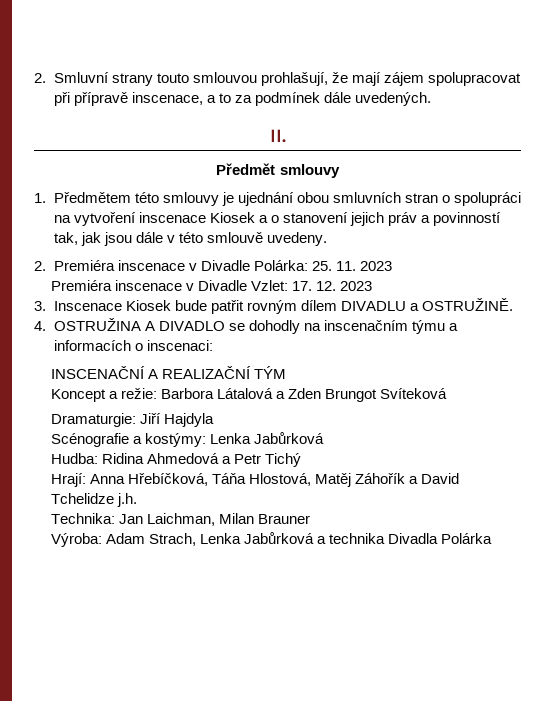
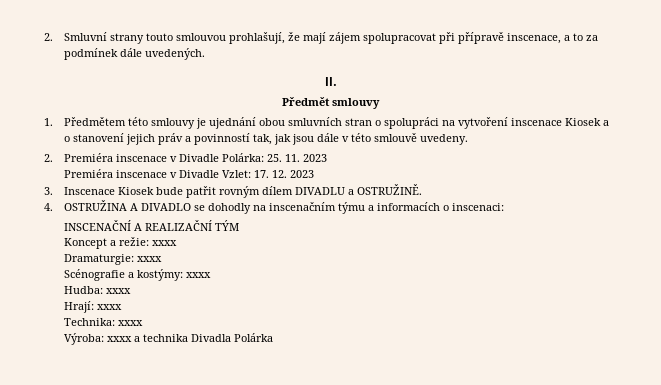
- Koncept a režie: Barbora Látalová a Zden Brungot Svíteková
+ Koncept a režie: xxxx
- Dramaturgie: Jiří Hajdyla
+ Dramaturgie: xxxx
- Scénografie a kostýmy: Lenka Jabůrková
+ Scénografie a kostýmy: xxxx
- Hudba: Ridina Ahmedová a Petr Tichý
- Hrají: Anna Hřebíčková, Táňa Hlostová, Matěj Záhořík a David Tchelidze j.h.
- Technika: Jan Laichman, Milan Brauner
- Výroba: Adam Strach, Lenka Jabůrková a technika Divadla Polárka
+ Hudba: xxxx
+ Hrají: xxxx
+ Technika: xxxx
+ Výroba: xxxx a technika Divadla Polárka

